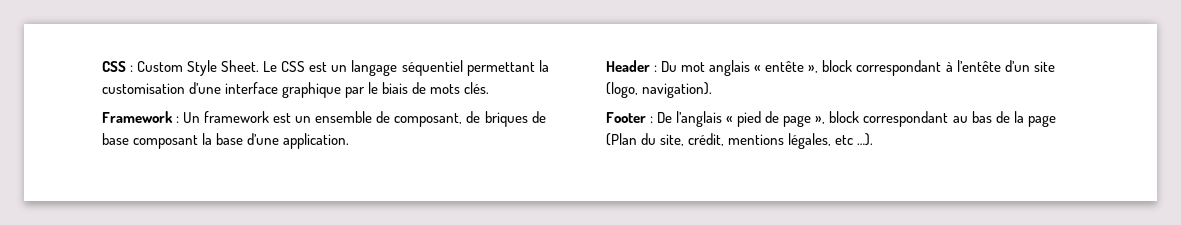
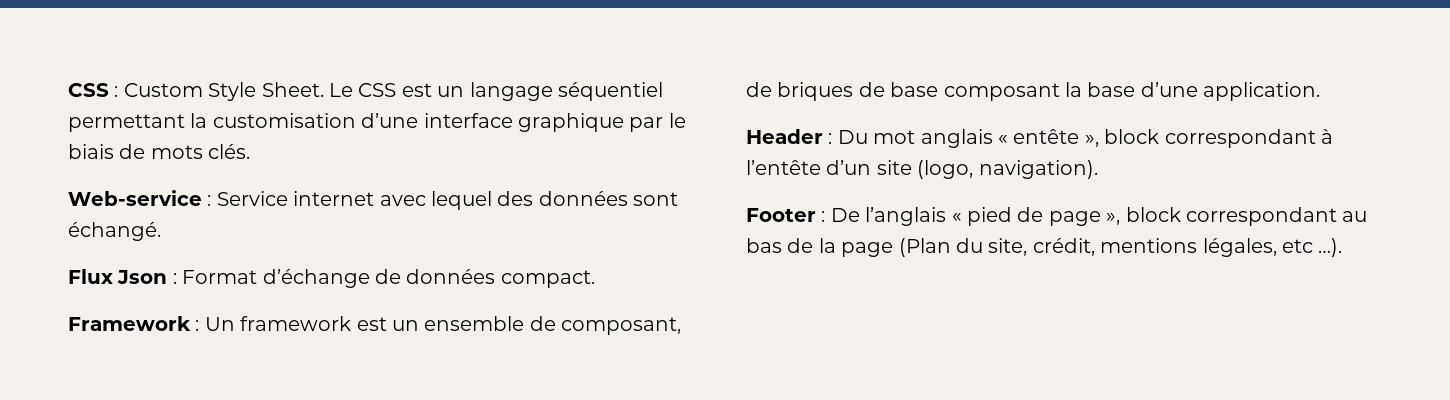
+ Web-service : Service internet avec lequel des données sont échangé.
+ Flux Json : Format d’échange de données compact.

